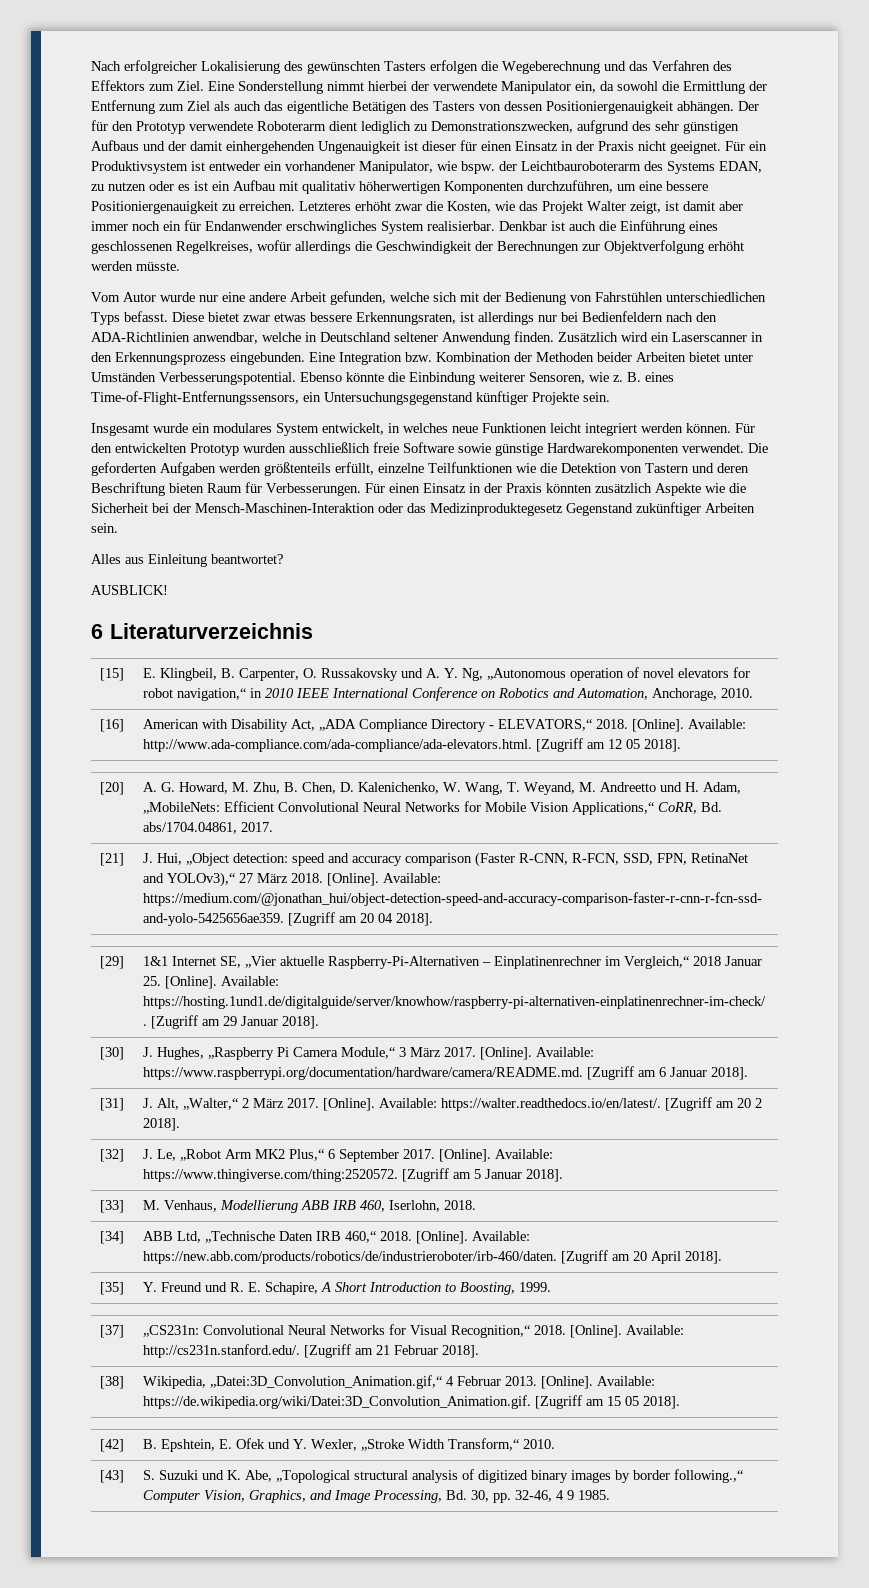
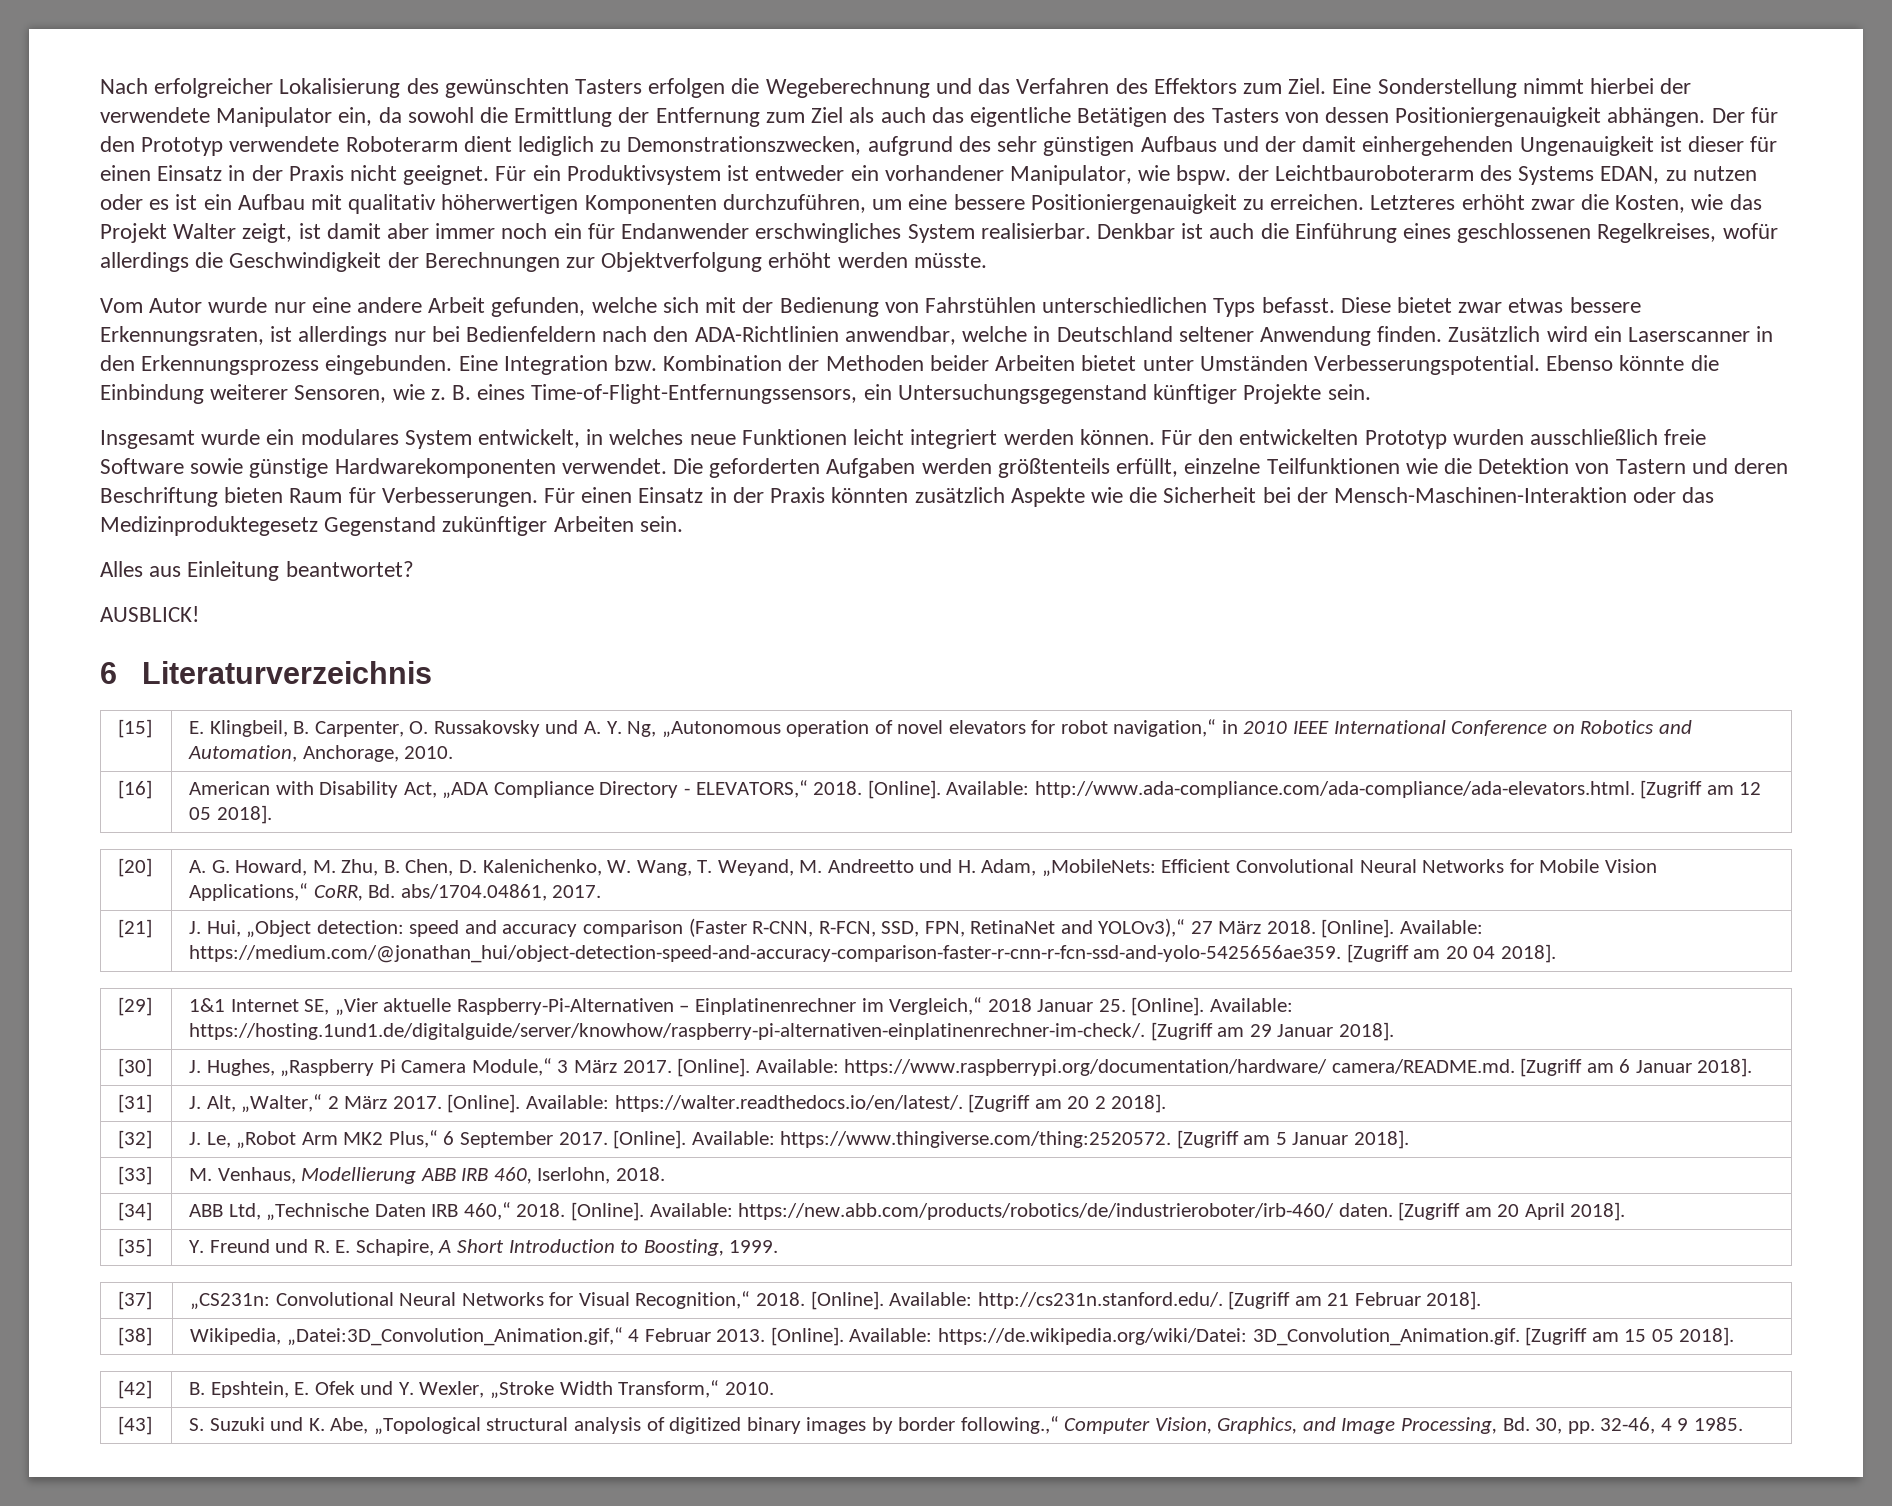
- [30] | J. Hughes, „Raspberry Pi Camera Module,“ 3 März 2017. [Online]. Available: https://www.raspberrypi.org/documentation/hardware/camera/README.md. [Zugriff am 6 Januar 2018].
+ [30] | J. Hughes, „Raspberry Pi Camera Module,“ 3 März 2017. [Online]. Available: https://www.raspberrypi.org/documentation/hardware/ camera/README.md. [Zugriff am 6 Januar 2018].
- [34] | ABB Ltd, „Technische Daten IRB 460,“ 2018. [Online]. Available: https://new.abb.com/products/robotics/de/industrieroboter/irb-460/daten. [Zugriff am 20 April 2018].
+ [34] | ABB Ltd, „Technische Daten IRB 460,“ 2018. [Online]. Available: https://new.abb.com/products/robotics/de/industrieroboter/irb-460/ daten. [Zugriff am 20 April 2018].
- [38] | Wikipedia, „Datei:3D_Convolution_Animation.gif,“ 4 Februar 2013. [Online]. Available: https://de.wikipedia.org/wiki/Datei:3D_Convolution_Animation.gif. [Zugriff am 15 05 2018].
+ [38] | Wikipedia, „Datei:3D_Convolution_Animation.gif,“ 4 Februar 2013. [Online]. Available: https://de.wikipedia.org/wiki/Datei: 3D_Convolution_Animation.gif. [Zugriff am 15 05 2018].

